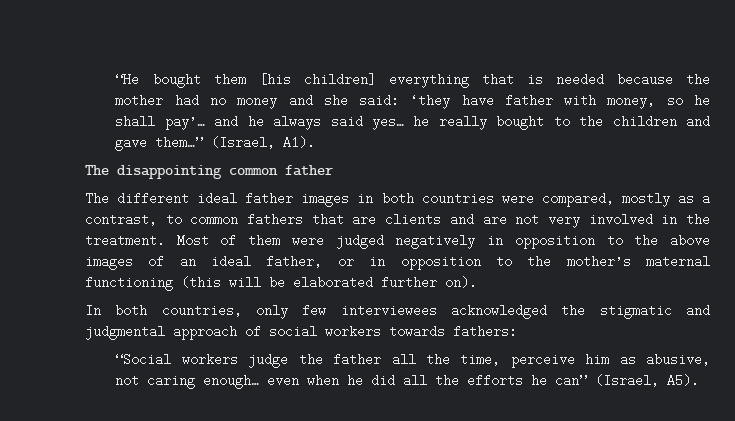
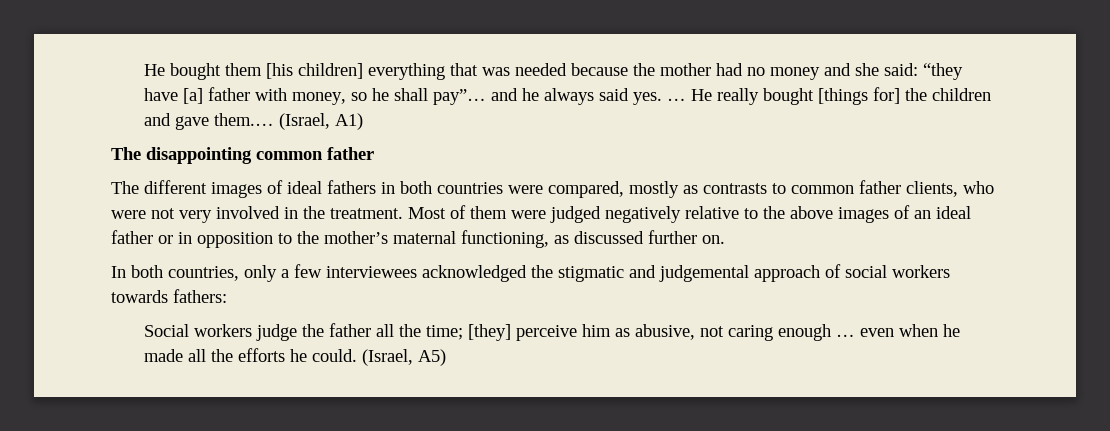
- “He bought them [his children] everything that is needed because the mother had no money and she said: ‘they have father with money, so he shall pay’… and he always said yes… he really bought to the children and gave them…” (Israel, A1).
+ He bought them [his children] everything that was needed because the mother had no money and she said: “they have [a] father with money, so he shall pay”… and he always said yes. … He really bought [things for] the children and gave them.… (Israel, A1)
- The different ideal father images in both countries were compared, mostly as a contrast, to common fathers that are clients and are not very involved in the treatment.
+ The different images of ideal fathers in both countries were compared, mostly as contrasts to common father clients, who were not very involved in the treatment.
- Most of them were judged negatively in opposition to the above images of an ideal father, or in opposition to the mother’s maternal functioning (this will be elaborated further on).
+ Most of them were judged negatively relative to the above images of an ideal father or in opposition to the mother’s maternal functioning, as discussed further on.
- In both countries, only few interviewees acknowledged the stigmatic and judgmental approach of social workers towards fathers:
+ In both countries, only a few interviewees acknowledged the stigmatic and judgemental approach of social workers towards fathers:
- “Social workers judge the father all the time, perceive him as abusive, not caring enough… even when he did all the efforts he can” (Israel, A5).
+ Social workers judge the father all the time; [they] perceive him as abusive, not caring enough … even when he made all the efforts he could. (Israel, A5)

